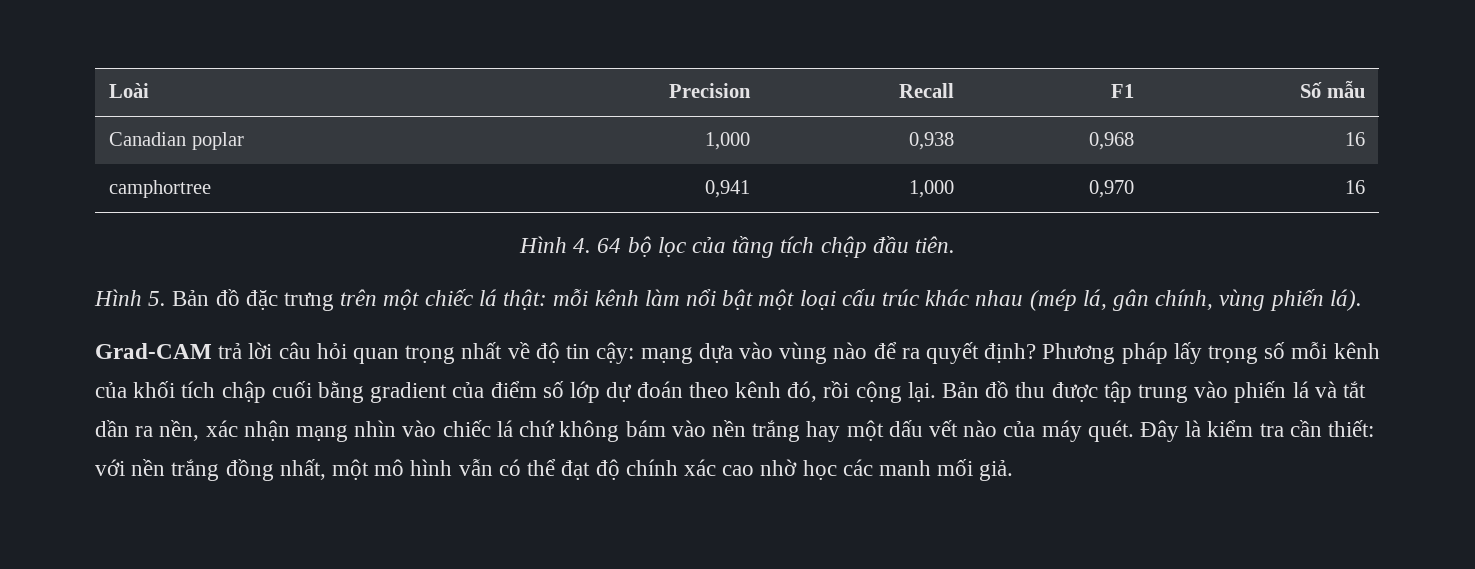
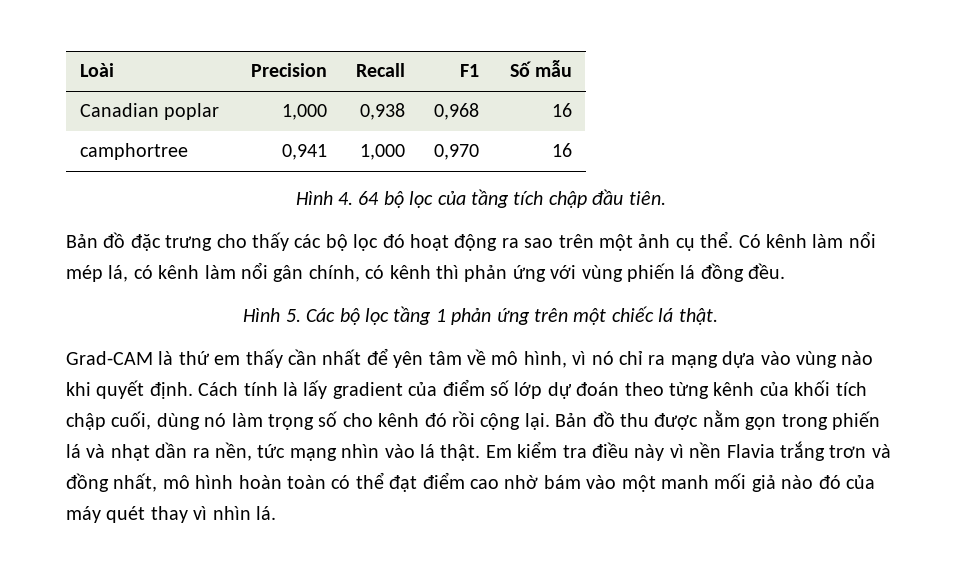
- Hình 5. Bản đồ đặc trưng trên một chiếc lá thật: mỗi kênh làm nổi bật một loại cấu trúc khác nhau (mép lá, gân chính, vùng phiến lá).
- Grad-CAM trả lời câu hỏi quan trọng nhất về độ tin cậy: mạng dựa vào vùng nào để ra quyết định? Phương pháp lấy trọng số mỗi kênh của khối tích chập cuối bằng gradient của điểm số lớp dự đoán theo kênh đó, rồi cộng lại.
+ Bản đồ đặc trưng cho thấy các bộ lọc đó hoạt động ra sao trên một ảnh cụ thể. Có kênh làm nổi mép lá, có kênh làm nổi gân chính, có kênh thì phản ứng với vùng phiến lá đồng đều.
+ Hình 5. Các bộ lọc tầng 1 phản ứng trên một chiếc lá thật.
+ Grad-CAM là thứ em thấy cần nhất để yên tâm về mô hình, vì nó chỉ ra mạng dựa vào vùng nào khi quyết định. Cách tính là lấy gradient của điểm số lớp dự đoán theo từng kênh của khối tích chập cuối, dùng nó làm trọng số cho kênh đó rồi cộng lại.
- Bản đồ thu được tập trung vào phiến lá và tắt dần ra nền, xác nhận mạng nhìn vào chiếc lá chứ không bám vào nền trắng hay một dấu vết nào của máy quét. Đây là kiểm tra cần thiết: với nền trắng đồng nhất, một mô hình vẫn có thể đạt độ chính xác cao nhờ học các manh mối giả.
+ Bản đồ thu được nằm gọn trong phiến lá và nhạt dần ra nền, tức mạng nhìn vào lá thật. Em kiểm tra điều này vì nền Flavia trắng trơn và đồng nhất, mô hình hoàn toàn có thể đạt điểm cao nhờ bám vào một manh mối giả nào đó của máy quét thay vì nhìn lá.

